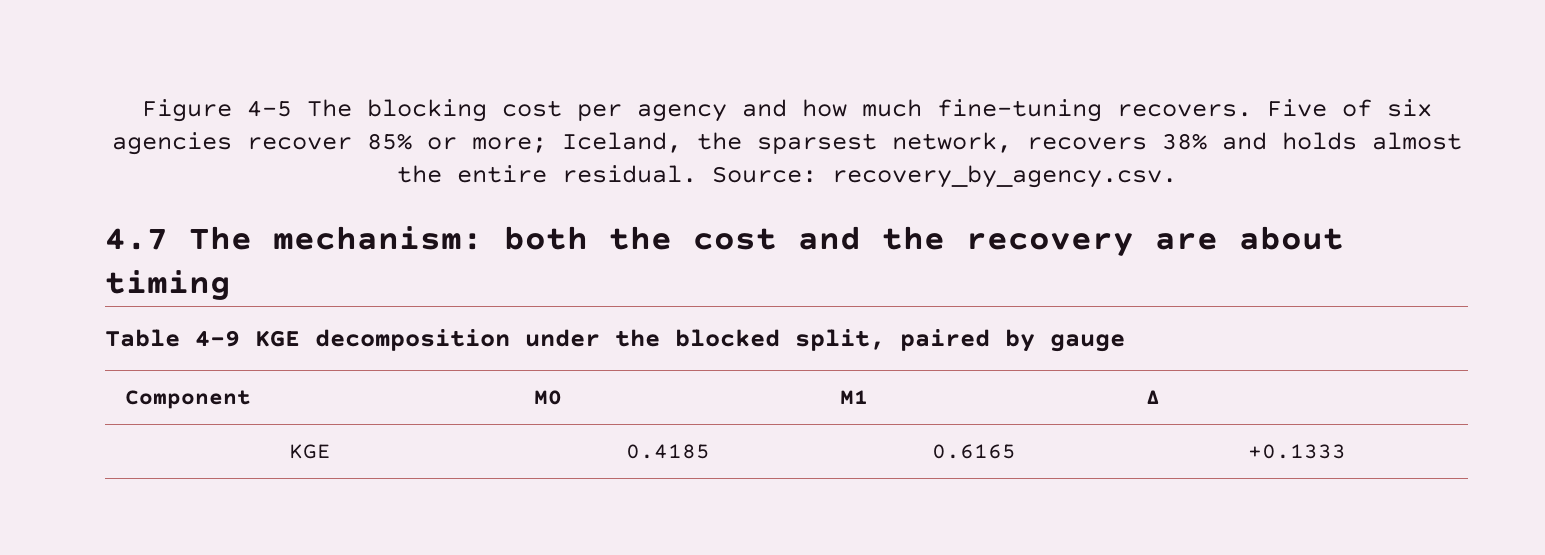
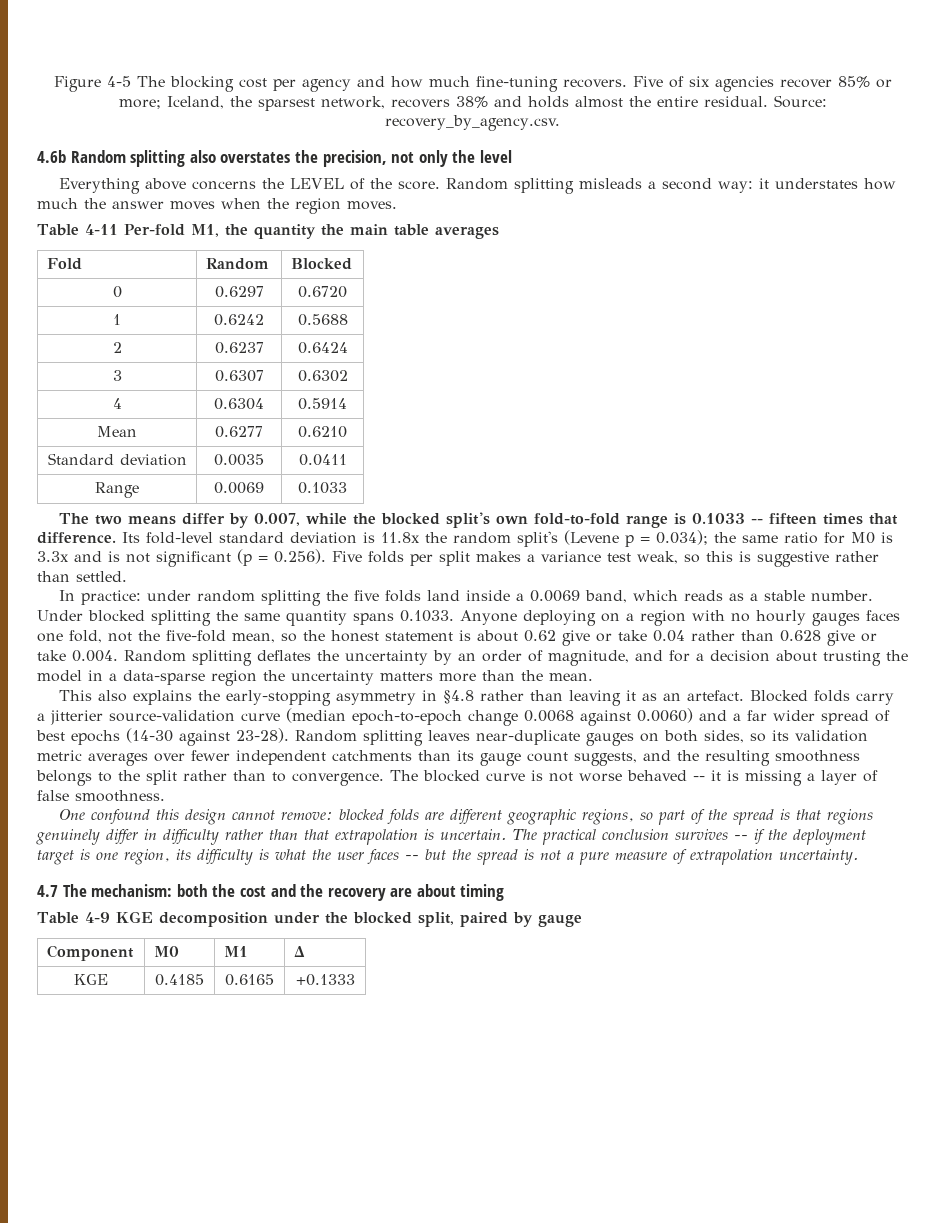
+ 4.6b Random splitting also overstates the precision, not only the level
+ Everything above concerns the LEVEL of the score. Random splitting misleads a second way: it understates how much the answer moves when the region moves.
+ Table 4-11 Per-fold M1, the quantity the main table averages
+ Fold | Random | Blocked
+ 0 | 0.6297 | 0.6720
+ 1 | 0.6242 | 0.5688
+ 2 | 0.6237 | 0.6424
+ 3 | 0.6307 | 0.6302
+ 4 | 0.6304 | 0.5914
+ Mean | 0.6277 | 0.6210
+ Standard deviation | 0.0035 | 0.0411
+ Range | 0.0069 | 0.1033
+ The two means differ by 0.007, while the blocked split's own fold-to-fold range is 0.1033 -- fifteen times that difference. Its fold-level standard deviation is 11.8x the random split's (Levene p = 0.034); the same ratio for M0 is 3.3x and is not significant (p = 0.256). Five folds per split makes a variance test weak, so this is suggestive rather than settled.
+ In practice: under random splitting the five folds land inside a 0.0069 band, which reads as a stable number. Under blocked splitting the same quantity spans 0.1033. Anyone deploying on a region with no hourly gauges faces one fold, not the five-fold mean, so the honest statement is about 0.62 give or take 0.04 rather than 0.628 give or take 0.004. Random splitting deflates the uncertainty by an order of magnitude, and for a decision about trusting the model in a data-sparse region the uncertainty matters more than the mean.
+ This also explains the early-stopping asymmetry in §4.8 rather than leaving it as an artefact. Blocked folds carry a jitterier source-validation curve (median epoch-to-epoch change 0.0068 against 0.0060) and a far wider spread of best epochs (14-30 against 23-28). Random splitting leaves near-duplicate gauges on both sides, so its validation metric averages over fewer independent catchments than its gauge count suggests, and the resulting smoothness belongs to the split rather than to convergence. The blocked curve is not worse behaved -- it is missing a layer of false smoothness.
+ One confound this design cannot remove: blocked folds are different geographic regions, so part of the spread is that regions genuinely differ in difficulty rather than that extrapolation is uncertain. The practical conclusion survives -- if the deployment target is one region, its difficulty is what the user faces -- but the spread is not a pure measure of extrapolation uncertainty.

